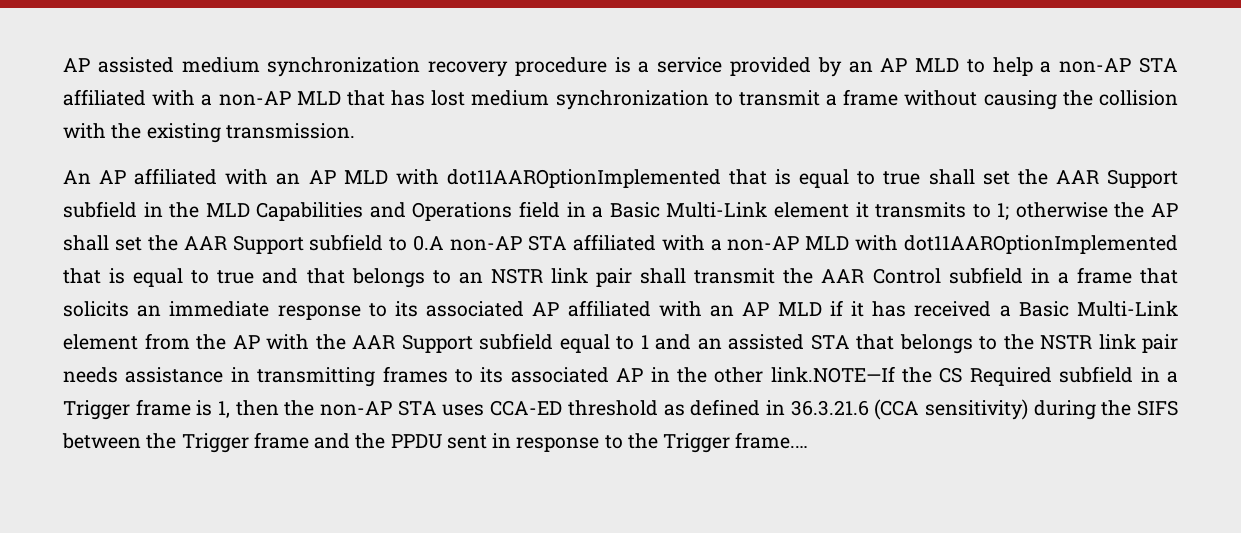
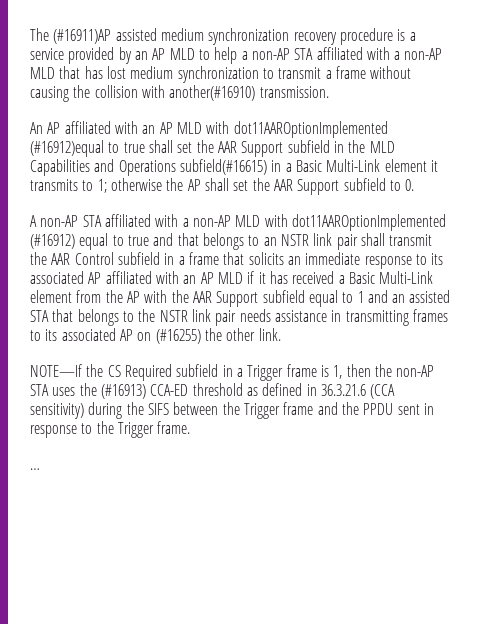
- AP assisted medium synchronization recovery procedure is a service provided by an AP MLD to help a non-AP STA affiliated with a non-AP MLD that has lost medium synchronization to transmit a frame without causing the collision with the existing transmission.
+ The (#16911)AP assisted medium synchronization recovery procedure is a service provided by an AP MLD to help a non-AP STA affiliated with a non-AP MLD that has lost medium synchronization to transmit a frame without causing the collision with another(#16910) transmission.
- An AP affiliated with an AP MLD with dot11AAROptionImplemented that is equal to true shall set the AAR Support subfield in the MLD Capabilities and Operations field in a Basic Multi-Link element it transmits to 1;
+ An AP affiliated with an AP MLD with dot11AAROptionImplemented (#16912)equal to true shall set the AAR Support subfield in the MLD Capabilities and Operations subfield(#16615) in a Basic Multi-Link element it transmits to 1;
- otherwise the AP shall set the AAR Support subfield to 0.A non-AP STA affiliated with a non-AP MLD with dot11AAROptionImplemented that is equal to true and that belongs to an NSTR link pair shall transmit the AAR Control subfield in a frame that solicits an immediate response to its associated AP affiliated with an AP MLD if it has received a Basic Multi-Link element from the AP with the AAR Support subfield equal to 1 and an assisted STA that belongs to the NSTR link pair needs assistance in transmitting frames to its associated AP in the other link.NOTE—If the CS Required subfield in a Trigger frame is 1, then the non-AP STA uses CCA-ED threshold as defined in 36.3.21.6 (CCA sensitivity) during the SIFS between the Trigger frame and the PPDU sent in response to the Trigger frame.…
+ otherwise the AP shall set the AAR Support subfield to 0.
+ A non-AP STA affiliated with a non-AP MLD with dot11AAROptionImplemented (#16912) equal to true and that belongs to an NSTR link pair shall transmit the AAR Control subfield in a frame that solicits an immediate response to its associated AP affiliated with an AP MLD if it has received a Basic Multi-Link element from the AP with the AAR Support subfield equal to 1 and an assisted STA that belongs to the NSTR link pair needs assistance in transmitting frames to its associated AP on (#16255) the other link.
+ NOTE—If the CS Required subfield in a Trigger frame is 1, then the non-AP STA uses the (#16913) CCA-ED threshold as defined in 36.3.21.6 (CCA sensitivity) during the SIFS between the Trigger frame and the PPDU sent in response to the Trigger frame.
+ …

